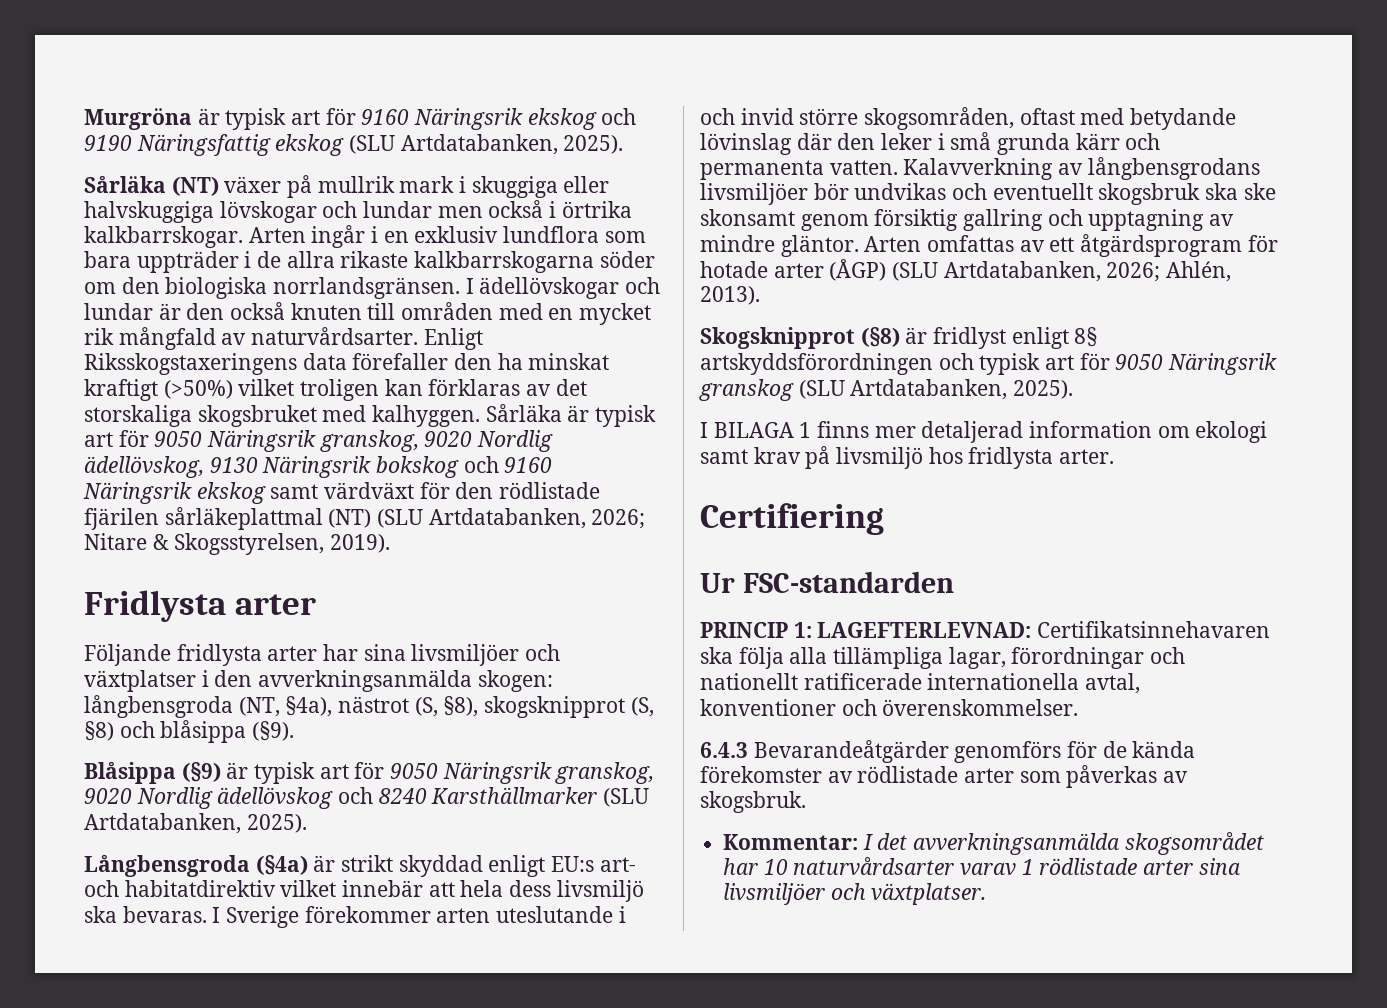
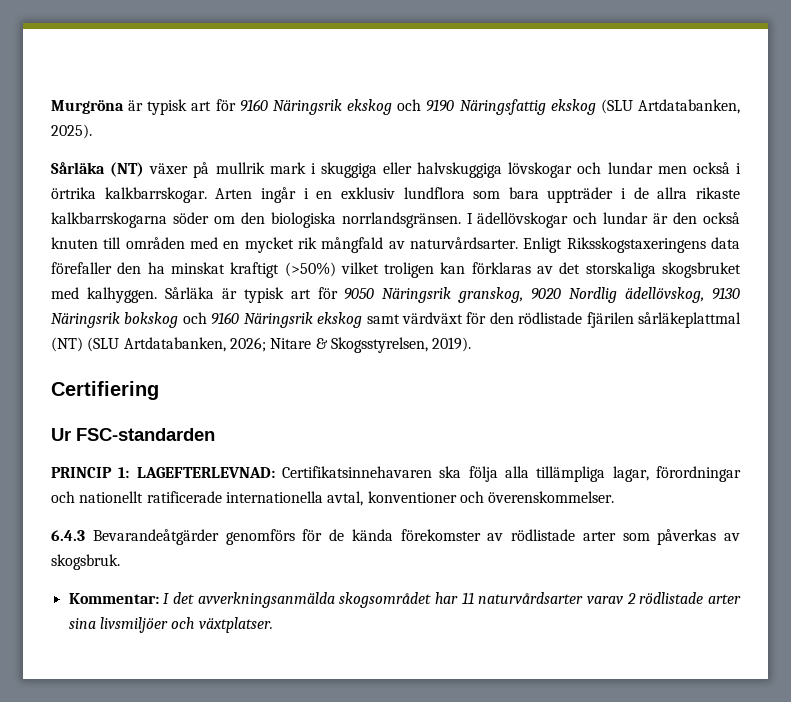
- Fridlysta arter
- Följande fridlysta arter har sina livsmiljöer och växtplatser i den avverkningsanmälda skogen: långbensgroda (NT, §4a), nästrot (S, §8), skogsknipprot (S, §8) och blåsippa (§9).
- Blåsippa (§9) är typisk art för 9050 Näringsrik granskog, 9020 Nordlig ädellövskog och 8240 Karsthällmarker (SLU Artdatabanken, 2025).
- Långbensgroda (§4a) är strikt skyddad enligt EU:s art- och habitatdirektiv vilket innebär att hela dess livsmiljö ska bevaras. I Sverige förekommer arten uteslutande i och invid större skogsområden, oftast med betydande lövinslag där den leker i små grunda kärr och permanenta vatten. Kalavverkning av långbensgrodans livsmiljöer bör undvikas och eventuellt skogsbruk ska ske skonsamt genom försiktig gallring och upptagning av mindre gläntor. Arten omfattas av ett åtgärdsprogram för hotade arter (ÅGP) (SLU Artdatabanken, 2026; Ahlén, 2013).
- Skogsknipprot (§8) är fridlyst enligt 8§ artskyddsförordningen och typisk art för 9050 Näringsrik granskog (SLU Artdatabanken, 2025).
- I BILAGA 1 finns mer detaljerad information om ekologi samt krav på livsmiljö hos fridlysta arter.
- Kommentar: I det avverkningsanmälda skogsområdet har 10 naturvårdsarter varav 1 rödlistade arter sina livsmiljöer och växtplatser.
+ Kommentar: I det avverkningsanmälda skogsområdet har 11 naturvårdsarter varav 2 rödlistade arter sina livsmiljöer och växtplatser.

